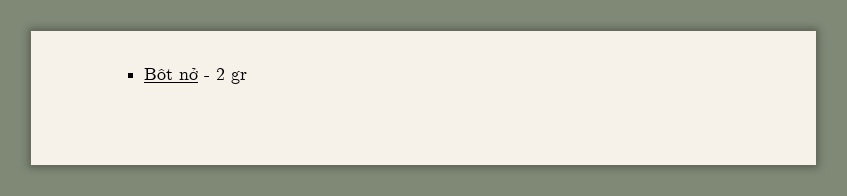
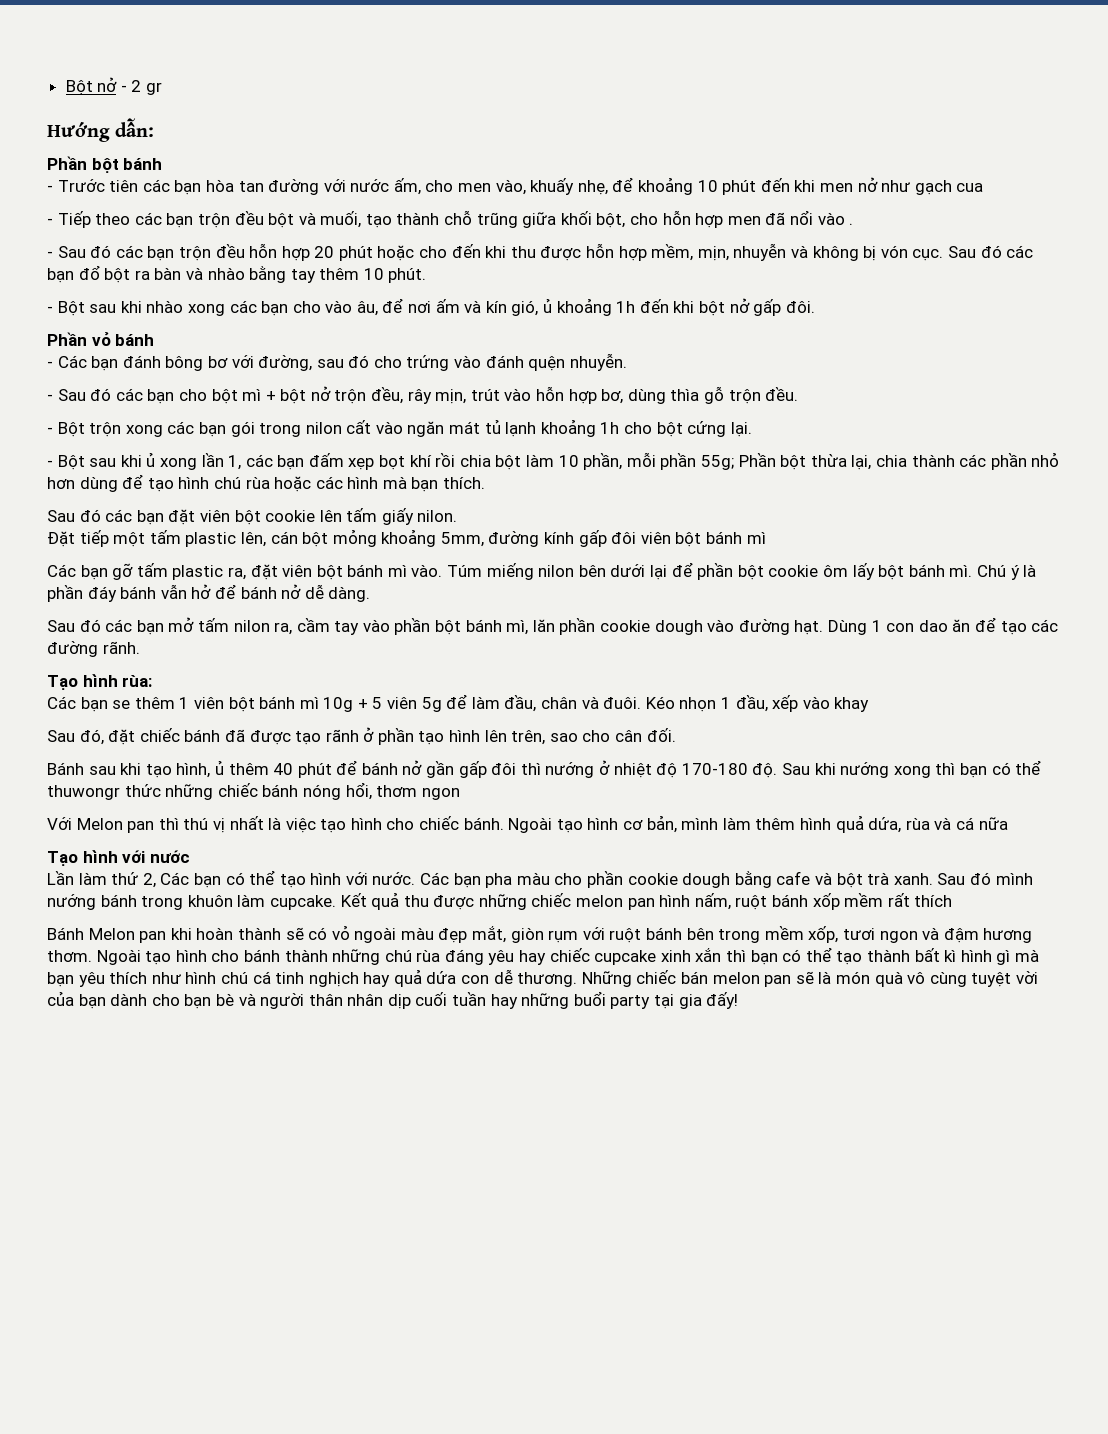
+ Hướng dẫn:
+ Phần bột bánh
+ - Trước tiên các bạn hòa tan đường với nước ấm, cho men vào, khuấy nhẹ, để khoảng 10 phút đến khi men nở như gạch cua
+ - Tiếp theo các bạn trộn đều bột và muối, tạo thành chỗ trũng giữa khối bột, cho hỗn hợp men đã nổi vào .
+ - Sau đó các bạn trộn đều hỗn hợp 20 phút hoặc cho đến khi thu được hỗn hợp mềm, mịn, nhuyễn và không bị vón cục. Sau đó các bạn đổ bột ra bàn và nhào bằng tay thêm 10 phút.
+ - Bột sau khi nhào xong các bạn cho vào âu, để nơi ấm và kín gió, ủ khoảng 1h đến khi bột nở gấp đôi.
+ Phần vỏ bánh
+ - Các bạn đánh bông bơ với đường, sau đó cho trứng vào đánh quện nhuyễn.
+ - Sau đó các bạn cho bột mì + bột nở trộn đều, rây mịn, trút vào hỗn hợp bơ, dùng thìa gỗ trộn đều.
+ - Bột trộn xong các bạn gói trong nilon cất vào ngăn mát tủ lạnh khoảng 1h cho bột cứng lại.
+ - Bột sau khi ủ xong lần 1, các bạn đấm xẹp bọt khí rồi chia bột làm 10 phần, mỗi phần 55g; Phần bột thừa lại, chia thành các phần nhỏ hơn dùng để tạo hình chú rùa hoặc các hình mà bạn thích.
+ Sau đó các bạn đặt viên bột cookie lên tấm giấy nilon.
+ Đặt tiếp một tấm plastic lên, cán bột mỏng khoảng 5mm, đường kính gấp đôi viên bột bánh mì
+ Các bạn gỡ tấm plastic ra, đặt viên bột bánh mì vào. Túm miếng nilon bên dưới lại để phần bột cookie ôm lấy bột bánh mì. Chú ý là phần đáy bánh vẫn hở để bánh nở dễ dàng.
+ Sau đó các bạn mở tấm nilon ra, cầm tay vào phần bột bánh mì, lăn phần cookie dough vào đường hạt. Dùng 1 con dao ăn để tạo các đường rãnh.
+ Tạo hình rùa:
+ Các bạn se thêm 1 viên bột bánh mì 10g + 5 viên 5g để làm đầu, chân và đuôi. Kéo nhọn 1 đầu, xếp vào khay
+ Sau đó, đặt chiếc bánh đã được tạo rãnh ở phần tạo hình lên trên, sao cho cân đối.
+ Bánh sau khi tạo hình, ủ thêm 40 phút để bánh nở gần gấp đôi thì nướng ở nhiệt độ 170-180 độ. Sau khi nướng xong thì bạn có thể thuwongr thức những chiếc bánh nóng hổi, thơm ngon
+ Với Melon pan thì thú vị nhất là việc tạo hình cho chiếc bánh. Ngoài tạo hình cơ bản, mình làm thêm hình quả dứa, rùa và cá nữa
+ Tạo hình với nước
+ Lần làm thứ 2, Các bạn có thể tạo hình với nước. Các bạn pha màu cho phần cookie dough bằng cafe và bột trà xanh. Sau đó mình nướng bánh trong khuôn làm cupcake. Kết quả thu được những chiếc melon pan hình nấm, ruột bánh xốp mềm rất thích
+ Bánh Melon pan khi hoàn thành sẽ có vỏ ngoài màu đẹp mắt, giòn rụm với ruột bánh bên trong mềm xốp, tươi ngon và đậm hương thơm. Ngoài tạo hình cho bánh thành những chú rùa đáng yêu hay chiếc cupcake xinh xắn thì bạn có thể tạo thành bất kì hình gì mà bạn yêu thích như hình chú cá tinh nghịch hay quả dứa con dễ thương. Những chiếc bán melon pan sẽ là món quà vô cùng tuyệt vời của bạn dành cho bạn bè và người thân nhân dịp cuối tuần hay những buổi party tại gia đấy!

